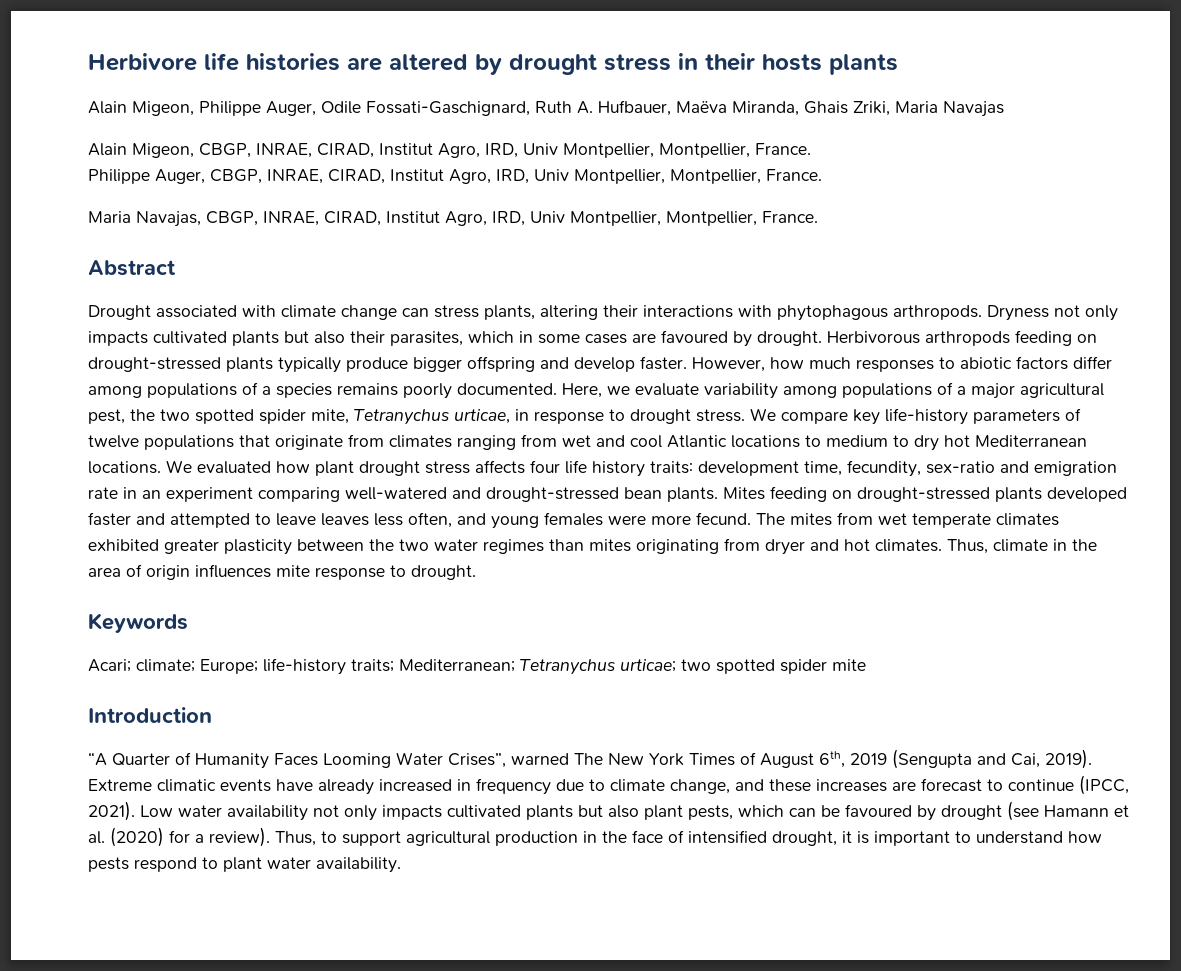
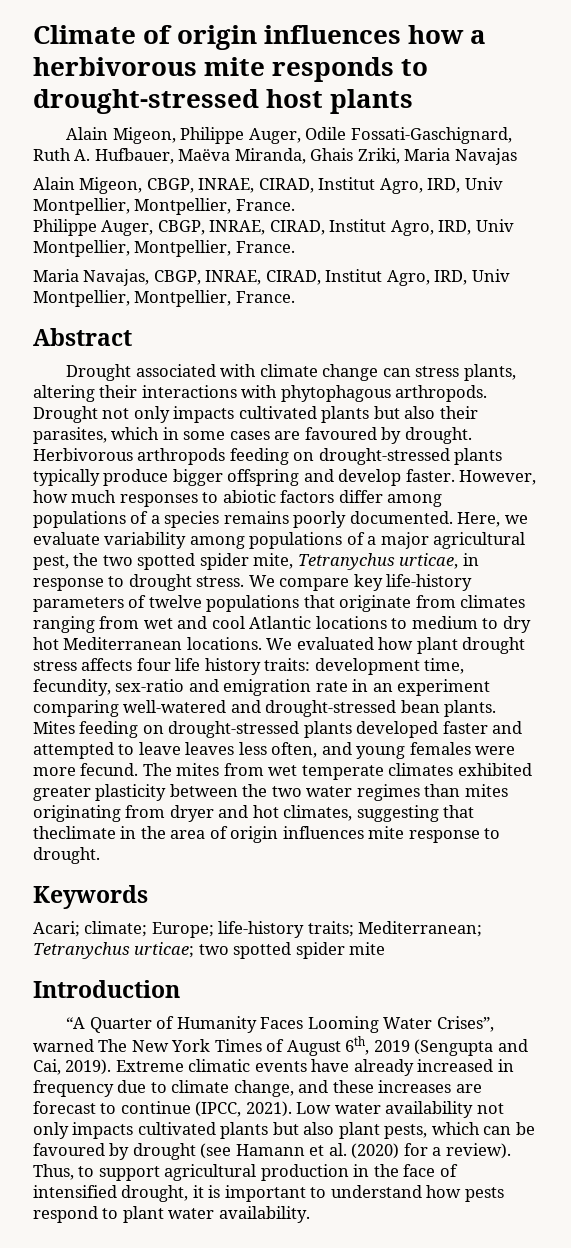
- Herbivore life histories are altered by drought stress in their hosts plants
+ Climate of origin influences how a herbivorous mite responds to drought-stressed host plants
- Dryness not only impacts cultivated plants but also their parasites, which in some cases are favoured by drought.
+ Drought not only impacts cultivated plants but also their parasites, which in some cases are favoured by drought.
- The mites from wet temperate climates exhibited greater plasticity between the two water regimes than mites originating from dryer and hot climates. Thus, climate in the area of origin influences mite response to drought.
+ The mites from wet temperate climates exhibited greater plasticity between the two water regimes than mites originating from dryer and hot climates, suggesting that theclimate in the area of origin influences mite response to drought.

